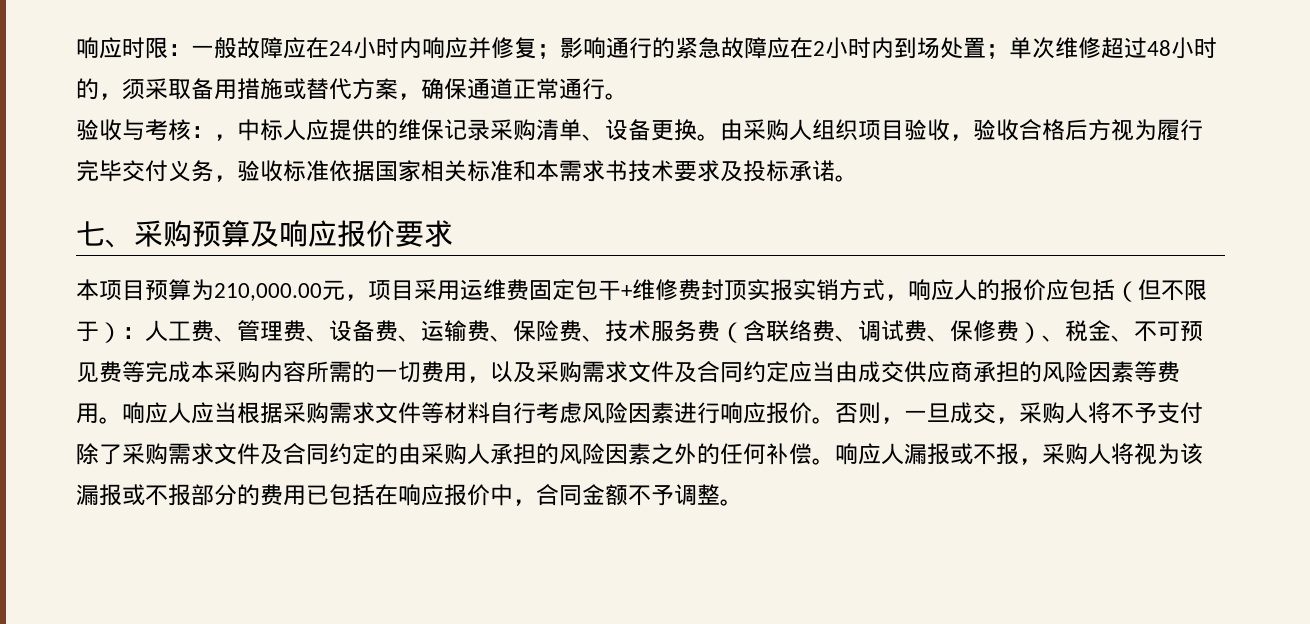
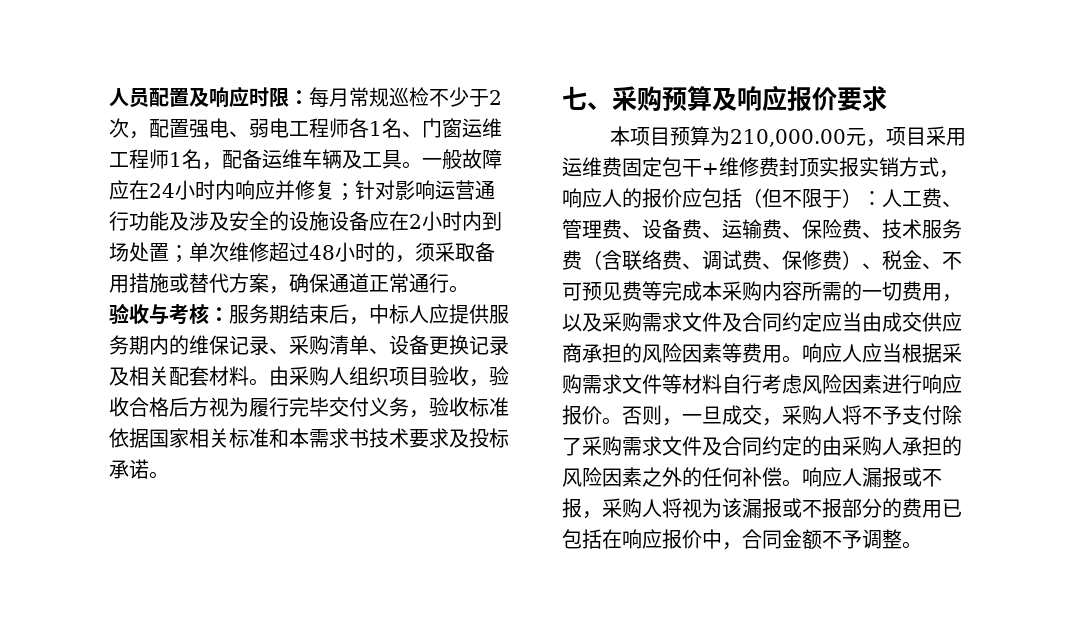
- 响应时限：一般故障应在24小时内响应并修复；影响通行的紧急故障应在2小时内到场处置；单次维修超过48小时的，须采取备用措施或替代方案，确保通道正常通行。
+ 人员配置及响应时限：每月常规巡检不少于2次，配置强电、弱电工程师各1名、门窗运维工程师1名，配备运维车辆及工具。一般故障应在24小时内响应并修复；针对影响运营通行功能及涉及安全的设施设备应在2小时内到场处置；单次维修超过48小时的，须采取备用措施或替代方案，确保通道正常通行。
- 验收与考核：，中标人应提供的维保记录采购清单、设备更换。
+ 验收与考核：服务期结束后，中标人应提供服务期内的维保记录、采购清单、设备更换记录及相关配套材料。

